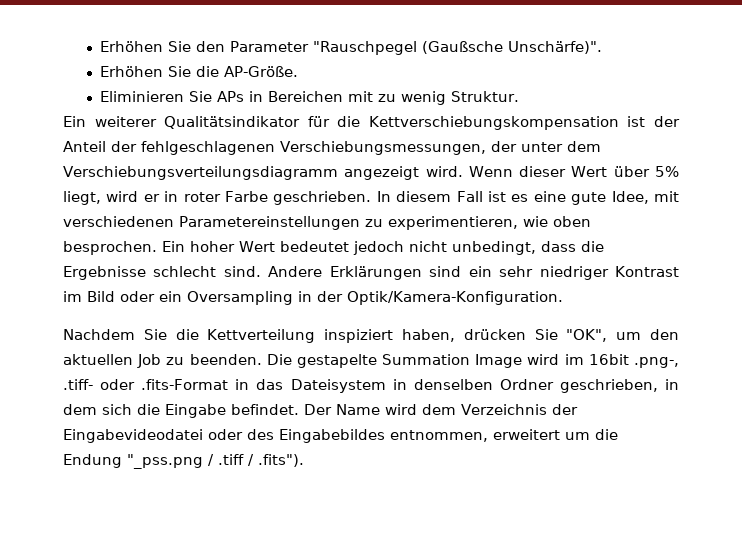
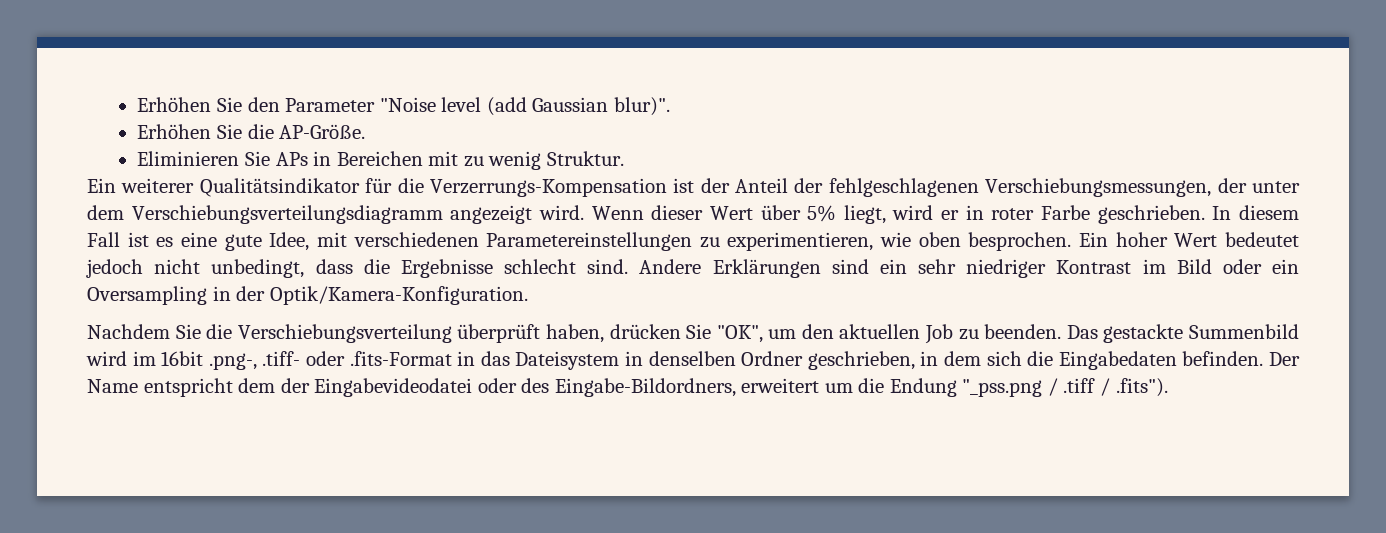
- Erhöhen Sie den Parameter "Rauschpegel (Gaußsche Unschärfe)".
+ Erhöhen Sie den Parameter "Noise level (add Gaussian blur)".
- Ein weiterer Qualitätsindikator für die Kettverschiebungskompensation ist der Anteil der fehlgeschlagenen Verschiebungsmessungen, der unter dem Verschiebungsverteilungsdiagramm angezeigt wird.
+ Ein weiterer Qualitätsindikator für die Verzerrungs-Kompensation ist der Anteil der fehlgeschlagenen Verschiebungsmessungen, der unter dem Verschiebungsverteilungsdiagramm angezeigt wird.
- Nachdem Sie die Kettverteilung inspiziert haben, drücken Sie "OK", um den aktuellen Job zu beenden.
+ Nachdem Sie die Verschiebungsverteilung überprüft haben, drücken Sie "OK", um den aktuellen Job zu beenden.
- Die gestapelte Summation Image wird im 16bit .png-, .tiff- oder .fits-Format in das Dateisystem in denselben Ordner geschrieben, in dem sich die Eingabe befindet. Der Name wird dem Verzeichnis der Eingabevideodatei oder des Eingabebildes entnommen, erweitert um die Endung "_pss.png / .tiff / .fits").
+ Das gestackte Summenbild wird im 16bit .png-, .tiff- oder .fits-Format in das Dateisystem in denselben Ordner geschrieben, in dem sich die Eingabedaten befinden. Der Name entspricht dem der Eingabevideodatei oder des Eingabe-Bildordners, erweitert um die Endung "_pss.png / .tiff / .fits").

